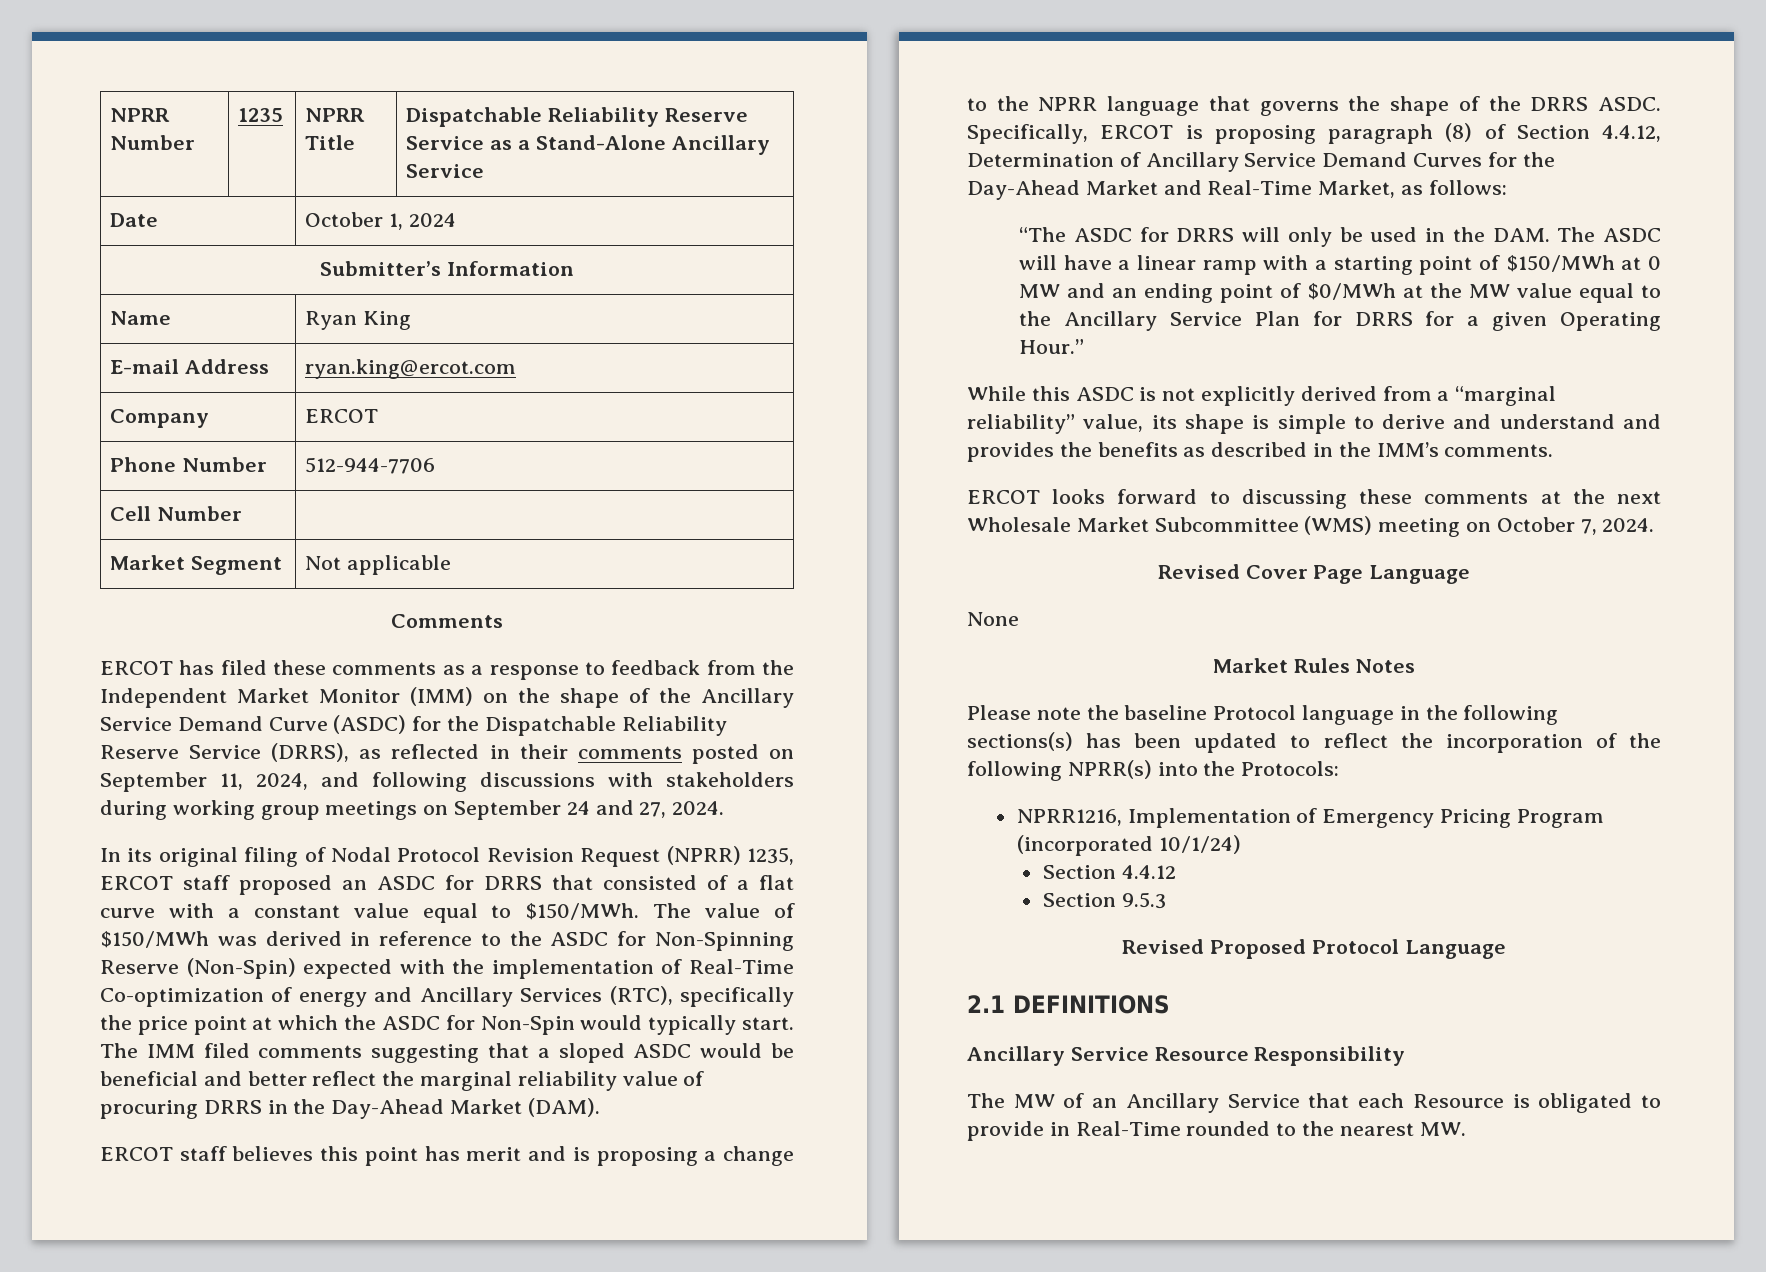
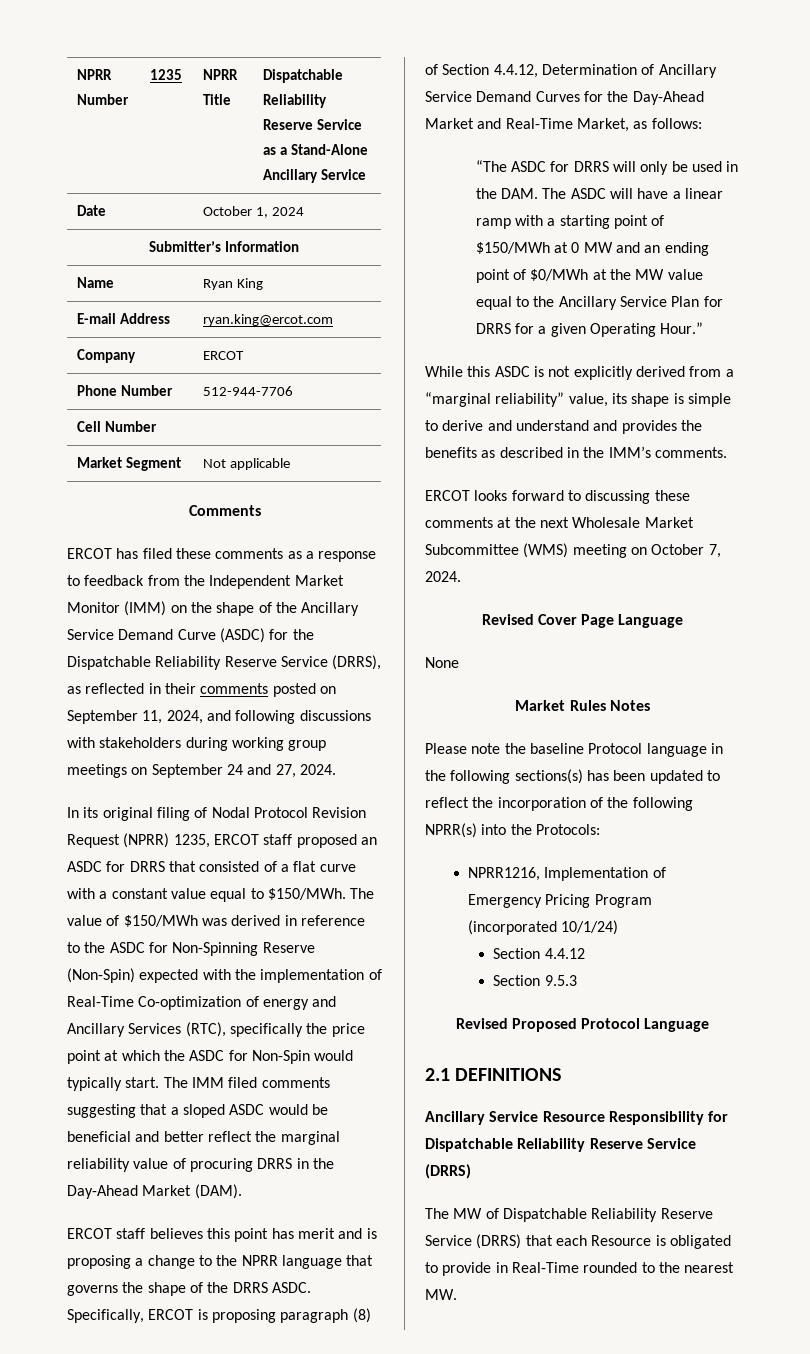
- Ancillary Service Resource Responsibility
- The MW of an Ancillary Service that each Resource is obligated to provide in Real-Time rounded to the nearest MW.
+ Ancillary Service Resource Responsibility for Dispatchable Reliability Reserve Service (DRRS)
+ The MW of Dispatchable Reliability Reserve Service (DRRS) that each Resource is obligated to provide in Real-Time rounded to the nearest MW.

